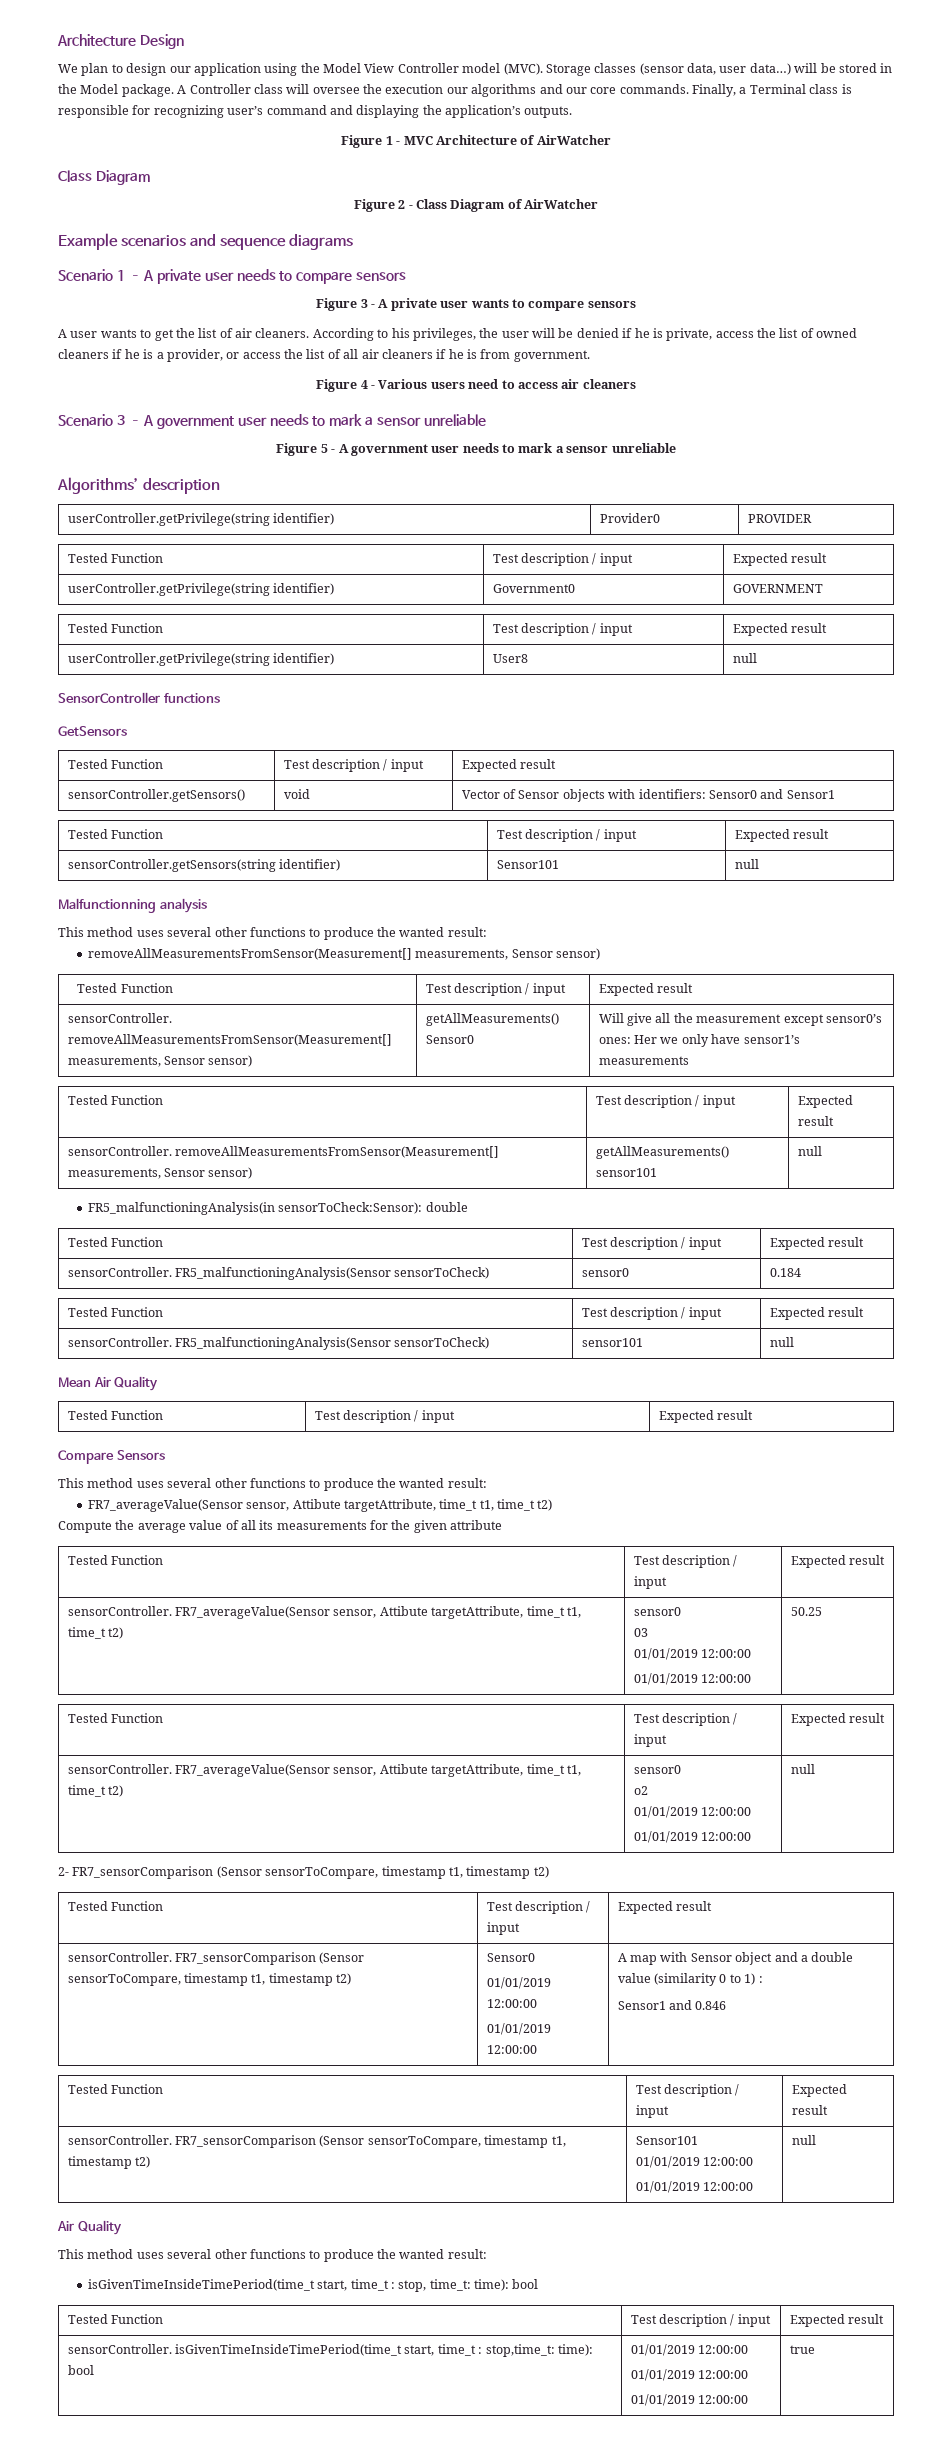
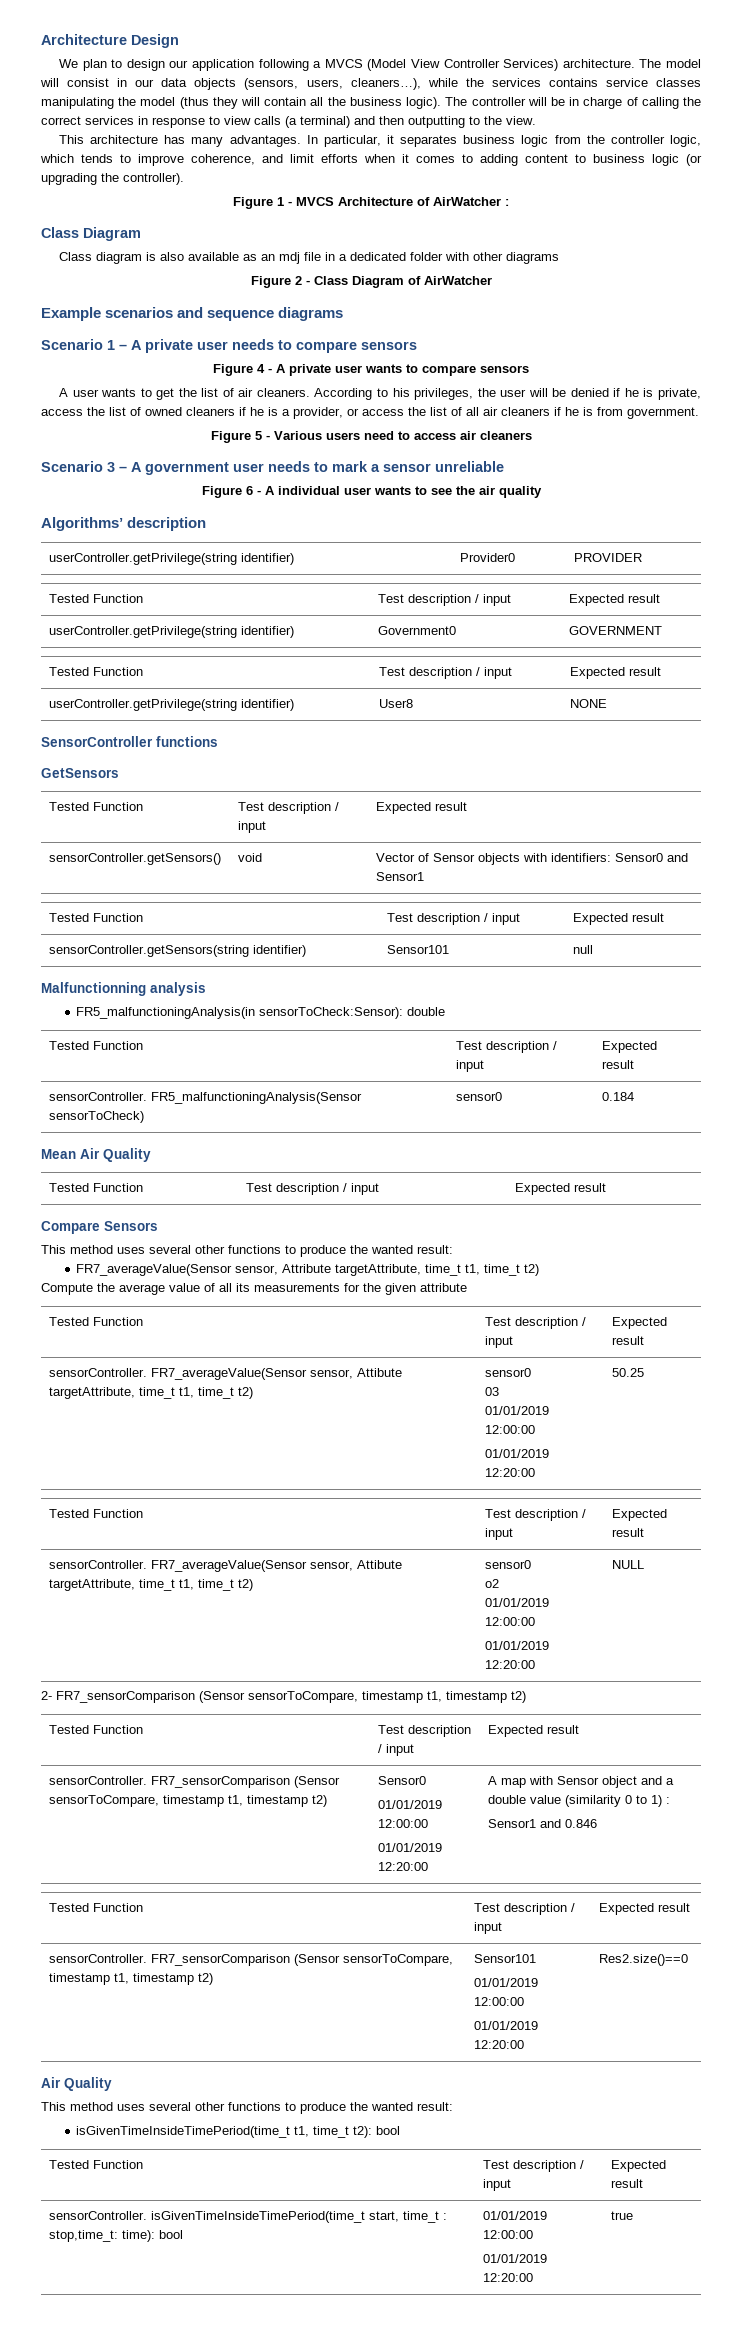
- We plan to design our application using the Model View Controller model (MVC). Storage classes (sensor data, user data…) will be stored in the Model package. A Controller class will oversee the execution our algorithms and our core commands. Finally, a Terminal class is responsible for recognizing user’s command and displaying the application’s outputs.
+ We plan to design our application following a MVCS (Model View Controller Services) architecture. The model will consist in our data objects (sensors, users, cleaners…), while the services contains service classes manipulating the model (thus they will contain all the business logic). The controller will be in charge of calling the correct services in response to view calls (a terminal) and then outputting to the view.
+ This architecture has many advantages. In particular, it separates business logic from the controller logic, which tends to improve coherence, and limit efforts when it comes to adding content to business logic (or upgrading the controller).
- Figure 1 - MVC Architecture of AirWatcher
+ Figure 1 - MVCS Architecture of AirWatcher :
  Class Diagram
+ Class diagram is also available as an mdj file in a dedicated folder with other diagrams
- Figure 3 - A private user wants to compare sensors
+ Figure 4 - A private user wants to compare sensors
- Figure 4 - Various users need to access air cleaners
+ Figure 5 - Various users need to access air cleaners
- Figure 5 - A government user needs to mark a sensor unreliable
+ Figure 6 - A individual user wants to see the air quality
- userController.getPrivilege(string identifier) | User8 | null
+ userController.getPrivilege(string identifier) | User8 | NONE
  Malfunctionning analysis
- This method uses several other functions to produce the wanted result:
- removeAllMeasurementsFromSensor(Measurement[] measurements, Sensor sensor)
- Tested Function | Test description / input | Expected result
- sensorController. removeAllMeasurementsFromSensor(Measurement[] measurements, Sensor sensor) | getAllMeasurements() Sensor0 | Will give all the measurement except sensor0’s ones: Her we only have sensor1’s measurements
- Tested Function | Test description / input | Expected result
- sensorController. removeAllMeasurementsFromSensor(Measurement[] measurements, Sensor sensor) | getAllMeasurements() sensor101 | null
  sensorController. FR5_malfunctioningAnalysis(Sensor sensorToCheck) | sensor0 | 0.184
- Tested Function | Test description / input | Expected result
- sensorController. FR5_malfunctioningAnalysis(Sensor sensorToCheck) | sensor101 | null
  Compare Sensors
  This method uses several other functions to produce the wanted result:
- FR7_averageValue(Sensor sensor, Attibute targetAttribute, time_t t1, time_t t2)
+ FR7_averageValue(Sensor sensor, Attribute targetAttribute, time_t t1, time_t t2)
  Compute the average value of all its measurements for the given attribute
  Tested Function | Test description / input | Expected result
  sensorController. FR7_averageValue(Sensor sensor, Attibute targetAttribute, time_t t1, time_t t2) | sensor0
  03
  01/01/2019 12:00:00
- 01/01/2019 12:00:00 | 50.25
+ 01/01/2019 12:20:00 | 50.25
  Tested Function | Test description / input | Expected result
  sensorController. FR7_averageValue(Sensor sensor, Attibute targetAttribute, time_t t1, time_t t2) | sensor0
  o2
  01/01/2019 12:00:00
- 01/01/2019 12:00:00 | null
+ 01/01/2019 12:20:00 | NULL
  sensorController. FR7_sensorComparison (Sensor sensorToCompare, timestamp t1, timestamp t2) | Sensor0
  01/01/2019 12:00:00
- 01/01/2019 12:00:00 | A map with Sensor object and a double value (similarity 0 to 1) :
+ 01/01/2019 12:20:00 | A map with Sensor object and a double value (similarity 0 to 1) :
  sensorController. FR7_sensorComparison (Sensor sensorToCompare, timestamp t1, timestamp t2) | Sensor101
  01/01/2019 12:00:00
- 01/01/2019 12:00:00 | null
+ 01/01/2019 12:20:00 | Res2.size()==0
- isGivenTimeInsideTimePeriod(time_t start, time_t : stop, time_t: time): bool
+ isGivenTimeInsideTimePeriod(time_t t1, time_t t2): bool
  sensorController. isGivenTimeInsideTimePeriod(time_t start, time_t : stop,time_t: time): bool | 01/01/2019 12:00:00
- 01/01/2019 12:00:00
- 01/01/2019 12:00:00 | true
+ 01/01/2019 12:20:00 | true

